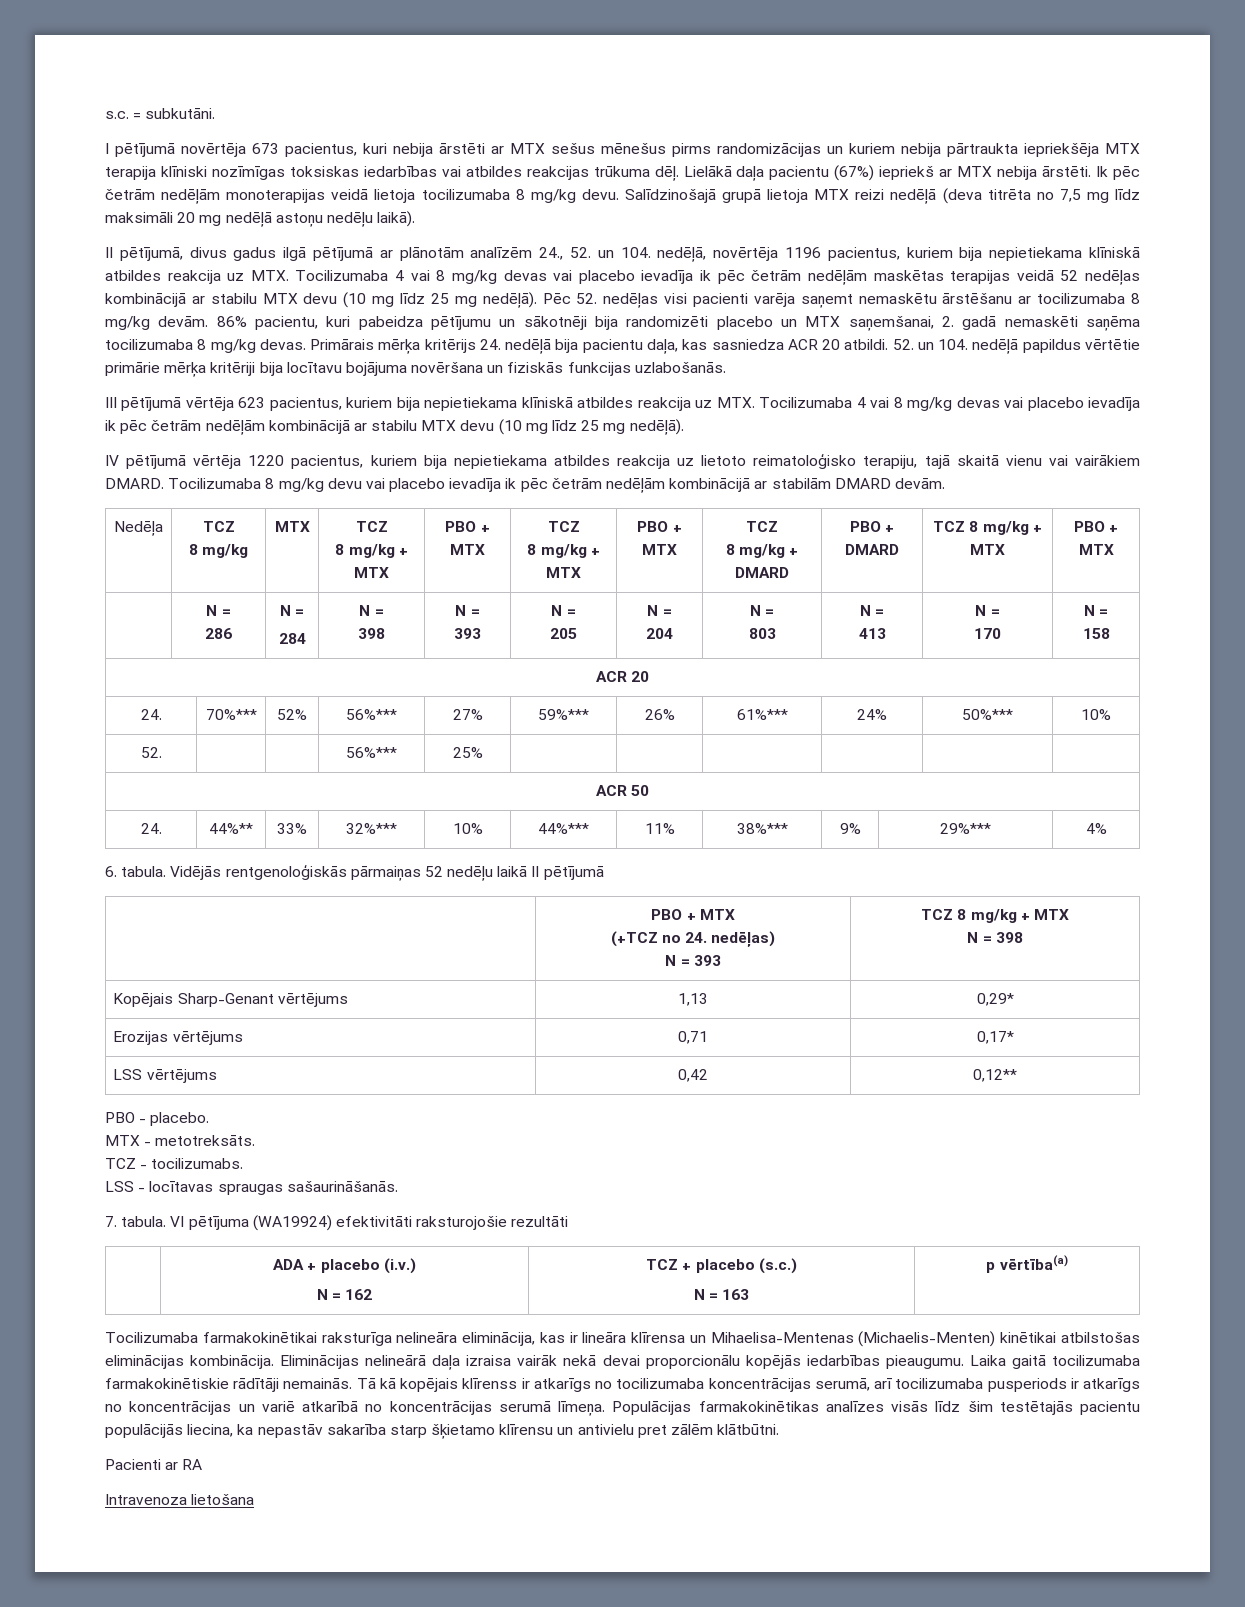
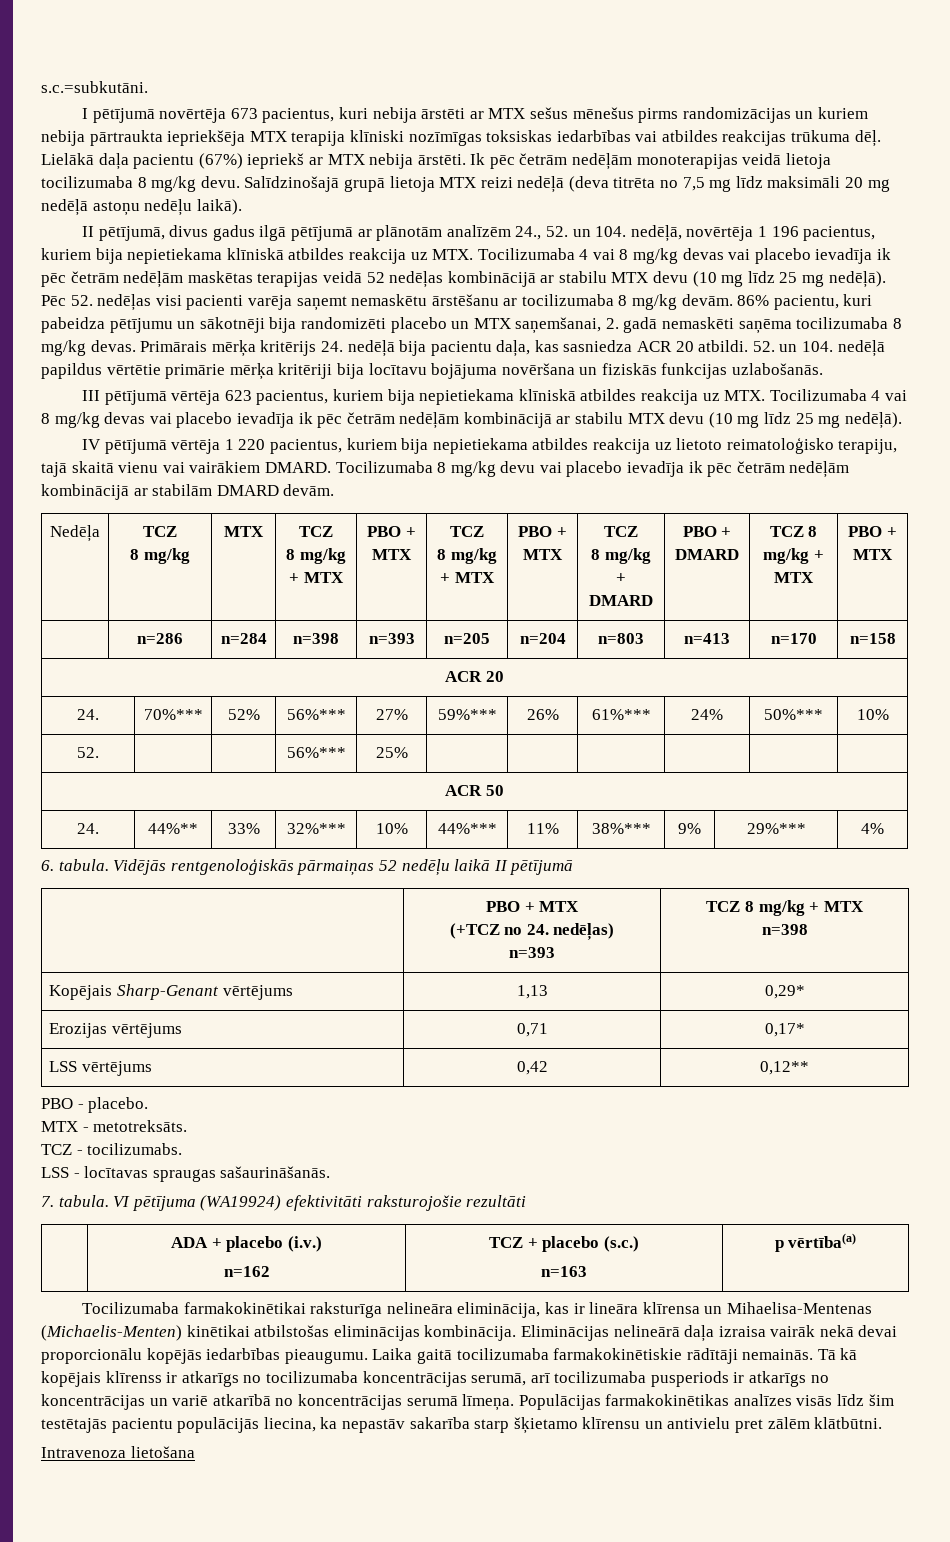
- s.c. = subkutāni.
+ s.c.=subkutāni.
- II pētījumā, divus gadus ilgā pētījumā ar plānotām analīzēm 24., 52. un 104. nedēļā, novērtēja 1196 pacientus, kuriem bija nepietiekama klīniskā atbildes reakcija uz MTX. Tocilizumaba 4 vai 8 mg/kg devas vai placebo ievadīja ik pēc četrām nedēļām maskētas terapijas veidā 52 nedēļas kombinācijā ar stabilu MTX devu (10 mg līdz 25 mg nedēļā).
+ II pētījumā, divus gadus ilgā pētījumā ar plānotām analīzēm 24., 52. un 104. nedēļā, novērtēja 1 196 pacientus, kuriem bija nepietiekama klīniskā atbildes reakcija uz MTX. Tocilizumaba 4 vai 8 mg/kg devas vai placebo ievadīja ik pēc četrām nedēļām maskētas terapijas veidā 52 nedēļas kombinācijā ar stabilu MTX devu (10 mg līdz 25 mg nedēļā).
- IV pētījumā vērtēja 1220 pacientus, kuriem bija nepietiekama atbildes reakcija uz lietoto reimatoloģisko terapiju, tajā skaitā vienu vai vairākiem DMARD.
+ IV pētījumā vērtēja 1 220 pacientus, kuriem bija nepietiekama atbildes reakcija uz lietoto reimatoloģisko terapiju, tajā skaitā vienu vai vairākiem DMARD.
  Nedēļa | TCZ
  8 mg/kg | MTX | TCZ
  8 mg/kg + MTX | PBO + MTX | TCZ
  8 mg/kg + MTX | PBO + MTX | TCZ
  8 mg/kg + DMARD | PBO + DMARD | TCZ 8 mg/kg + MTX | PBO + MTX
- | N =
- 286 | N =
- 284 | N =
- 398 | N =
- 393 | N =
- 205 | N =
- 204 | N =
- 803 | N =
- 413 | N =
- 170 | N =
- 158
+ | n=286 | n=284 | n=398 | n=393 | n=205 | n=204 | n=803 | n=413 | n=170 | n=158
  Vidējās rentgenoloģiskās pārmaiņas 52 nedēļu laikā II pētījumā
  | PBO + MTX
  (+TCZ no 24. nedēļas)
- N = 393 | TCZ 8 mg/kg + MTX
- N = 398
+ n=393 | TCZ 8 mg/kg + MTX
+ n=398
  | ADA + placebo (i.v.)
- N = 162 | TCZ + placebo (s.c.)
- N = 163 | p vērtība(a)
+ n=162 | TCZ + placebo (s.c.)
+ n=163 | p vērtība(a)
- Pacienti ar RA

